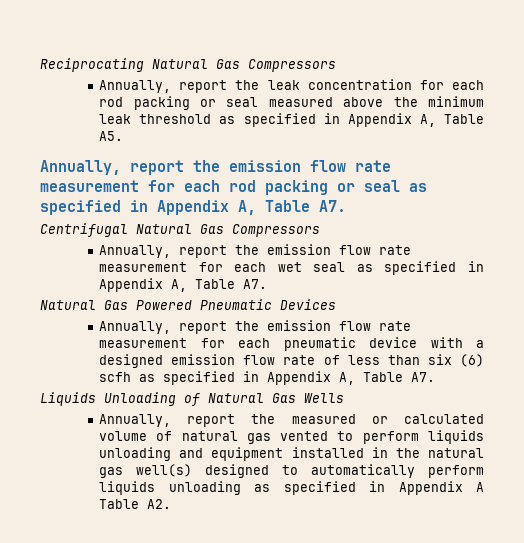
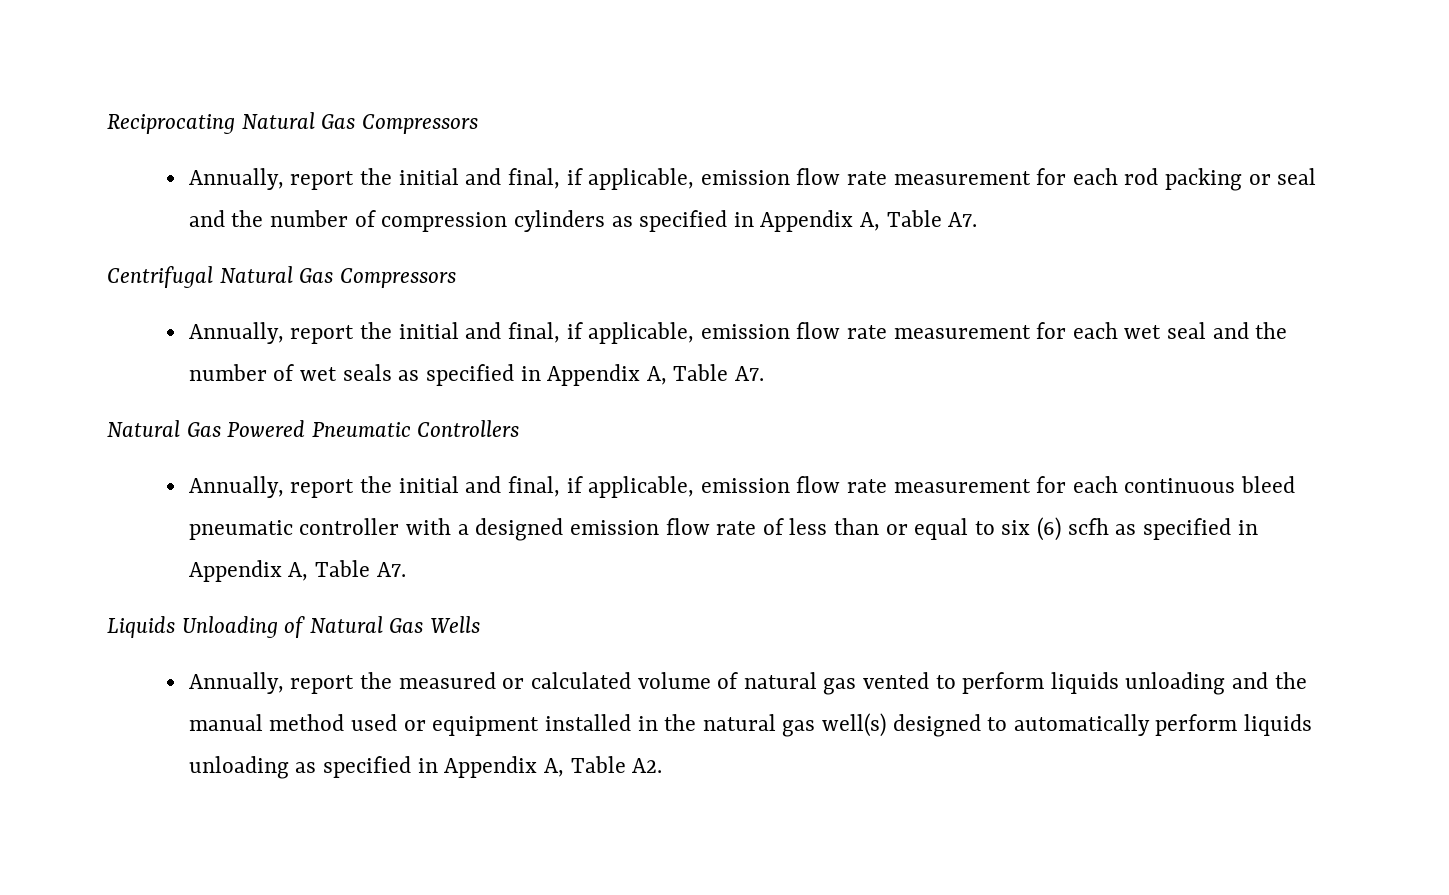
- Annually, report the leak concentration for each rod packing or seal measured above the minimum leak threshold as specified in Appendix A, Table A5.
- Annually, report the emission flow rate measurement for each rod packing or seal as specified in Appendix A, Table A7.
+ Annually, report the initial and final, if applicable, emission flow rate measurement for each rod packing or seal and the number of compression cylinders as specified in Appendix A, Table A7.
- Annually, report the emission flow rate measurement for each wet seal as specified in Appendix A, Table A7.
+ Annually, report the initial and final, if applicable, emission flow rate measurement for each wet seal and the number of wet seals as specified in Appendix A, Table A7.
- Natural Gas Powered Pneumatic Devices
- Annually, report the emission flow rate measurement for each pneumatic device with a designed emission flow rate of less than six (6) scfh as specified in Appendix A, Table A7.
+ Natural Gas Powered Pneumatic Controllers
+ Annually, report the initial and final, if applicable, emission flow rate measurement for each continuous bleed pneumatic controller with a designed emission flow rate of less than or equal to six (6) scfh as specified in Appendix A, Table A7.
- Annually, report the measured or calculated volume of natural gas vented to perform liquids unloading and equipment installed in the natural gas well(s) designed to automatically perform liquids unloading as specified in Appendix A Table A2.
+ Annually, report the measured or calculated volume of natural gas vented to perform liquids unloading and the manual method used or equipment installed in the natural gas well(s) designed to automatically perform liquids unloading as specified in Appendix A, Table A2.

